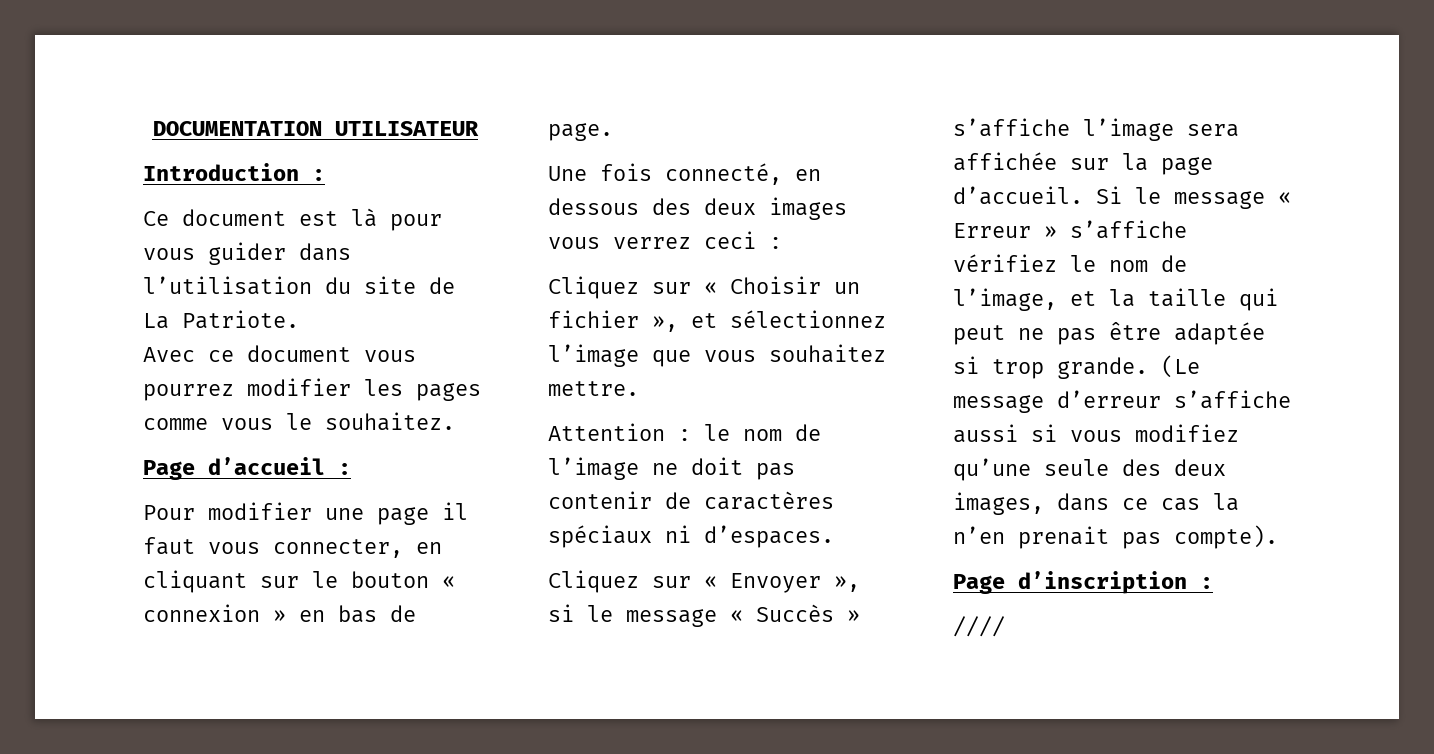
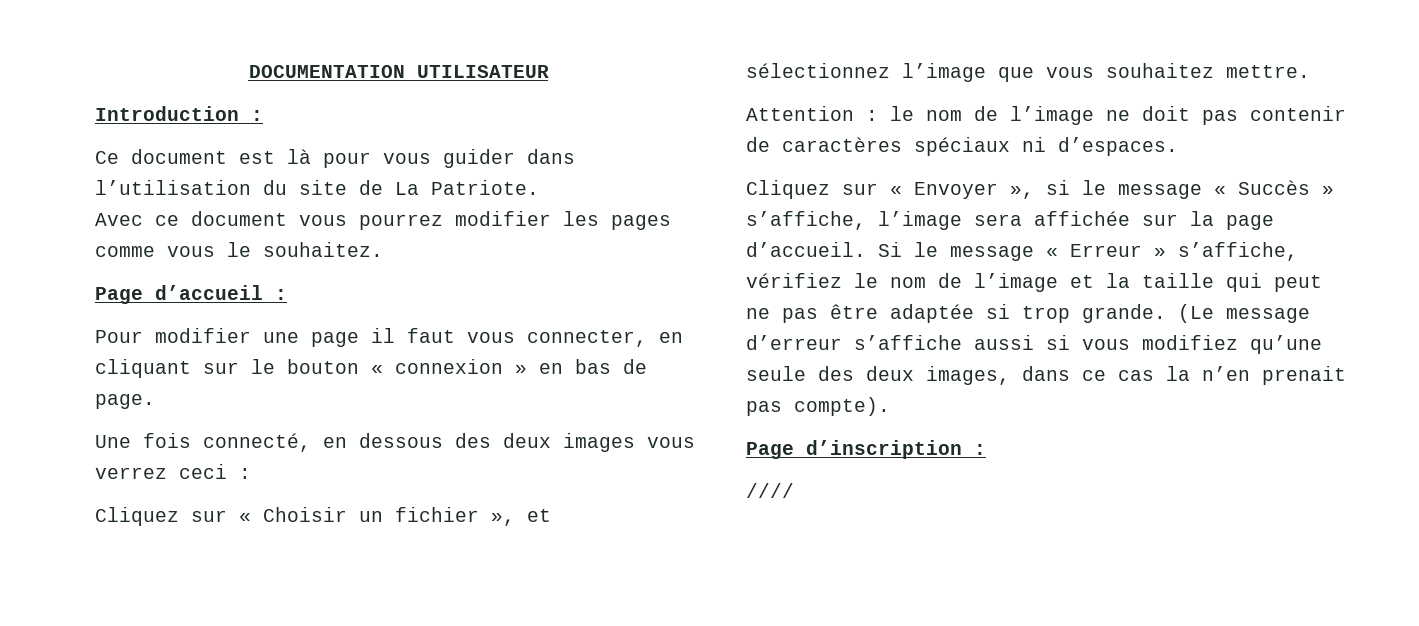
- Cliquez sur « Envoyer », si le message « Succès » s’affiche l’image sera affichée sur la page d’accueil.
+ Cliquez sur « Envoyer », si le message « Succès » s’affiche, l’image sera affichée sur la page d’accueil.
- Si le message « Erreur » s’affiche vérifiez le nom de l’image, et la taille qui peut ne pas être adaptée si trop grande.
+ Si le message « Erreur » s’affiche, vérifiez le nom de l’image et la taille qui peut ne pas être adaptée si trop grande.

